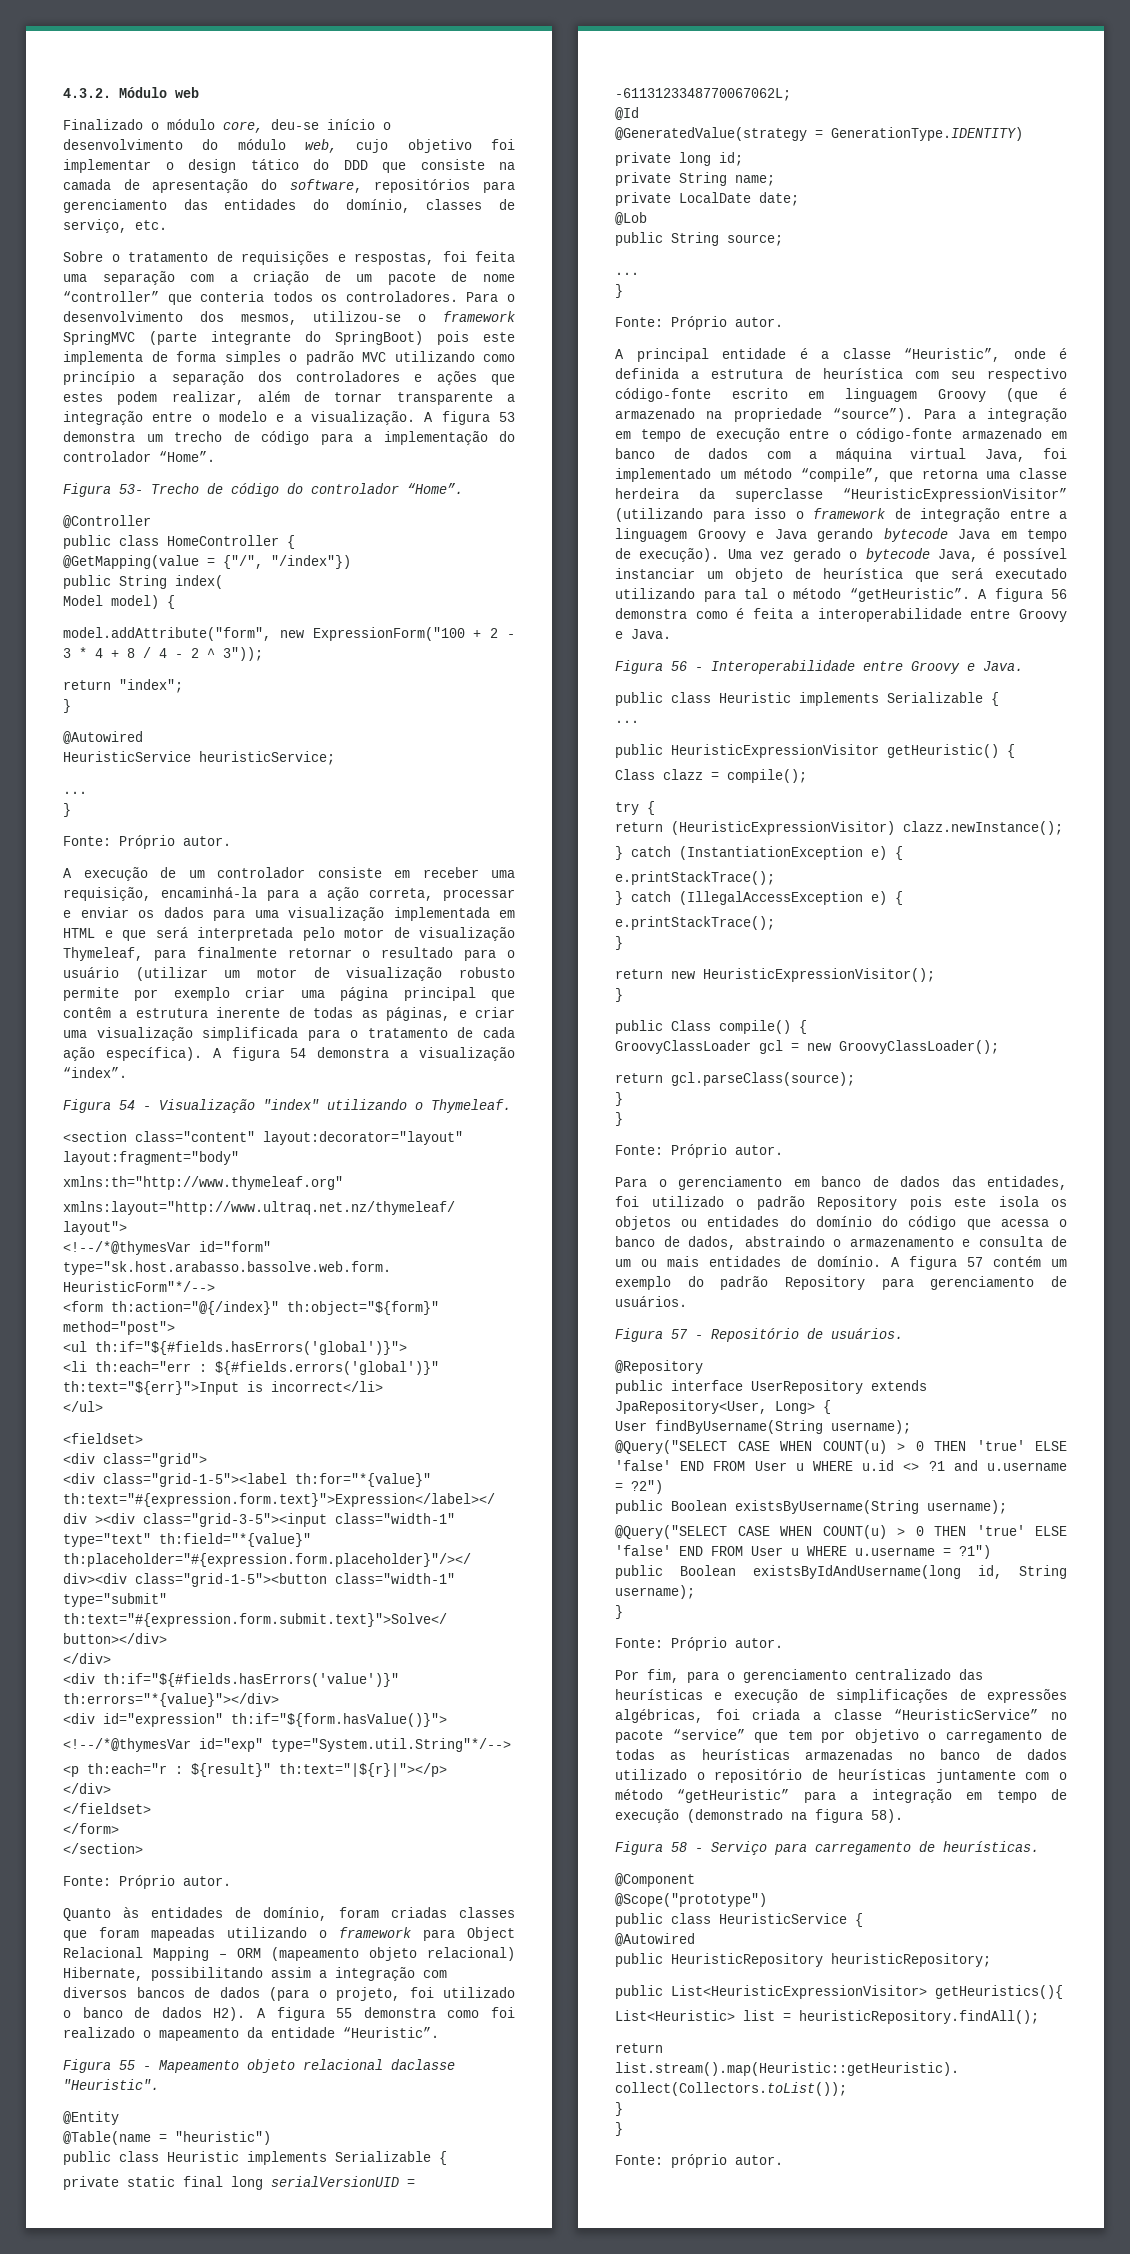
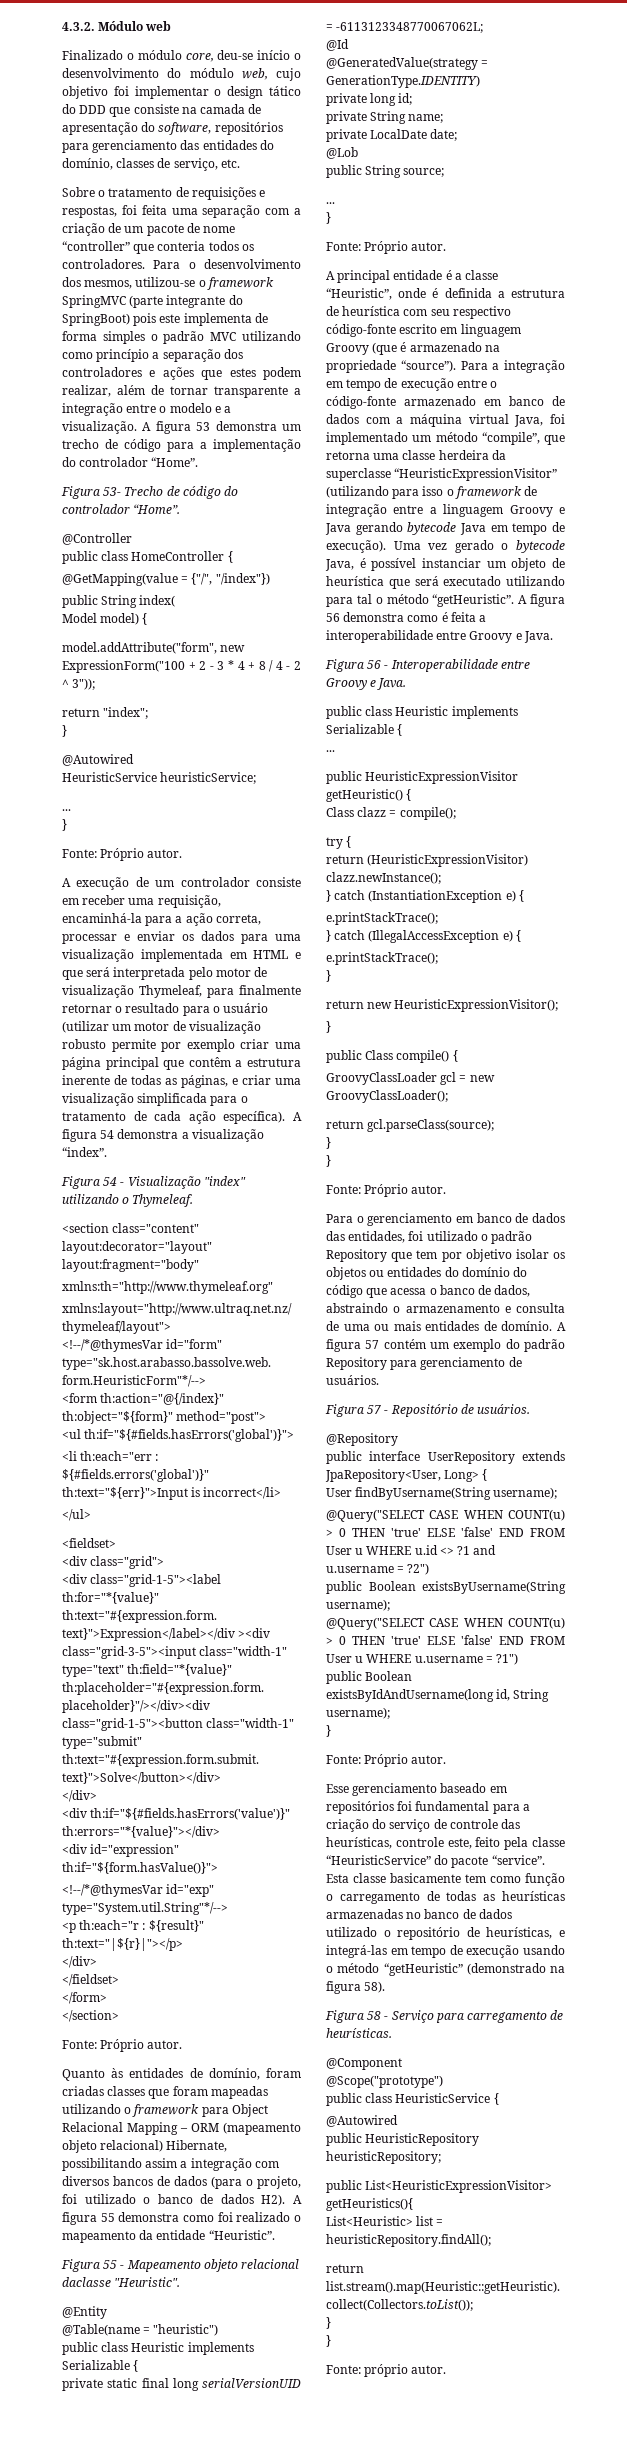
- Para o gerenciamento em banco de dados das entidades, foi utilizado o padrão Repository pois este isola os objetos ou entidades do domínio do código que acessa o banco de dados, abstraindo o armazenamento e consulta de um ou mais entidades de domínio.
+ Para o gerenciamento em banco de dados das entidades, foi utilizado o padrão Repository que tem por objetivo isolar os objetos ou entidades do domínio do código que acessa o banco de dados, abstraindo o armazenamento e consulta de uma ou mais entidades de domínio.
- Por fim, para o gerenciamento centralizado das heurísticas e execução de simplificações de expressões algébricas, foi criada a classe “HeuristicService” no pacote “service” que tem por objetivo o carregamento de todas as heurísticas armazenadas no banco de dados utilizado o repositório de heurísticas juntamente com o método “getHeuristic” para a integração em tempo de execução (demonstrado na figura 58).
+ Esse gerenciamento baseado em repositórios foi fundamental para a criação do serviço de controle das heurísticas, controle este, feito pela classe “HeuristicService” do pacote “service”. Esta classe basicamente tem como função o carregamento de todas as heurísticas armazenadas no banco de dados utilizado o repositório de heurísticas, e integrá-las em tempo de execução usando o método “getHeuristic” (demonstrado na figura 58).

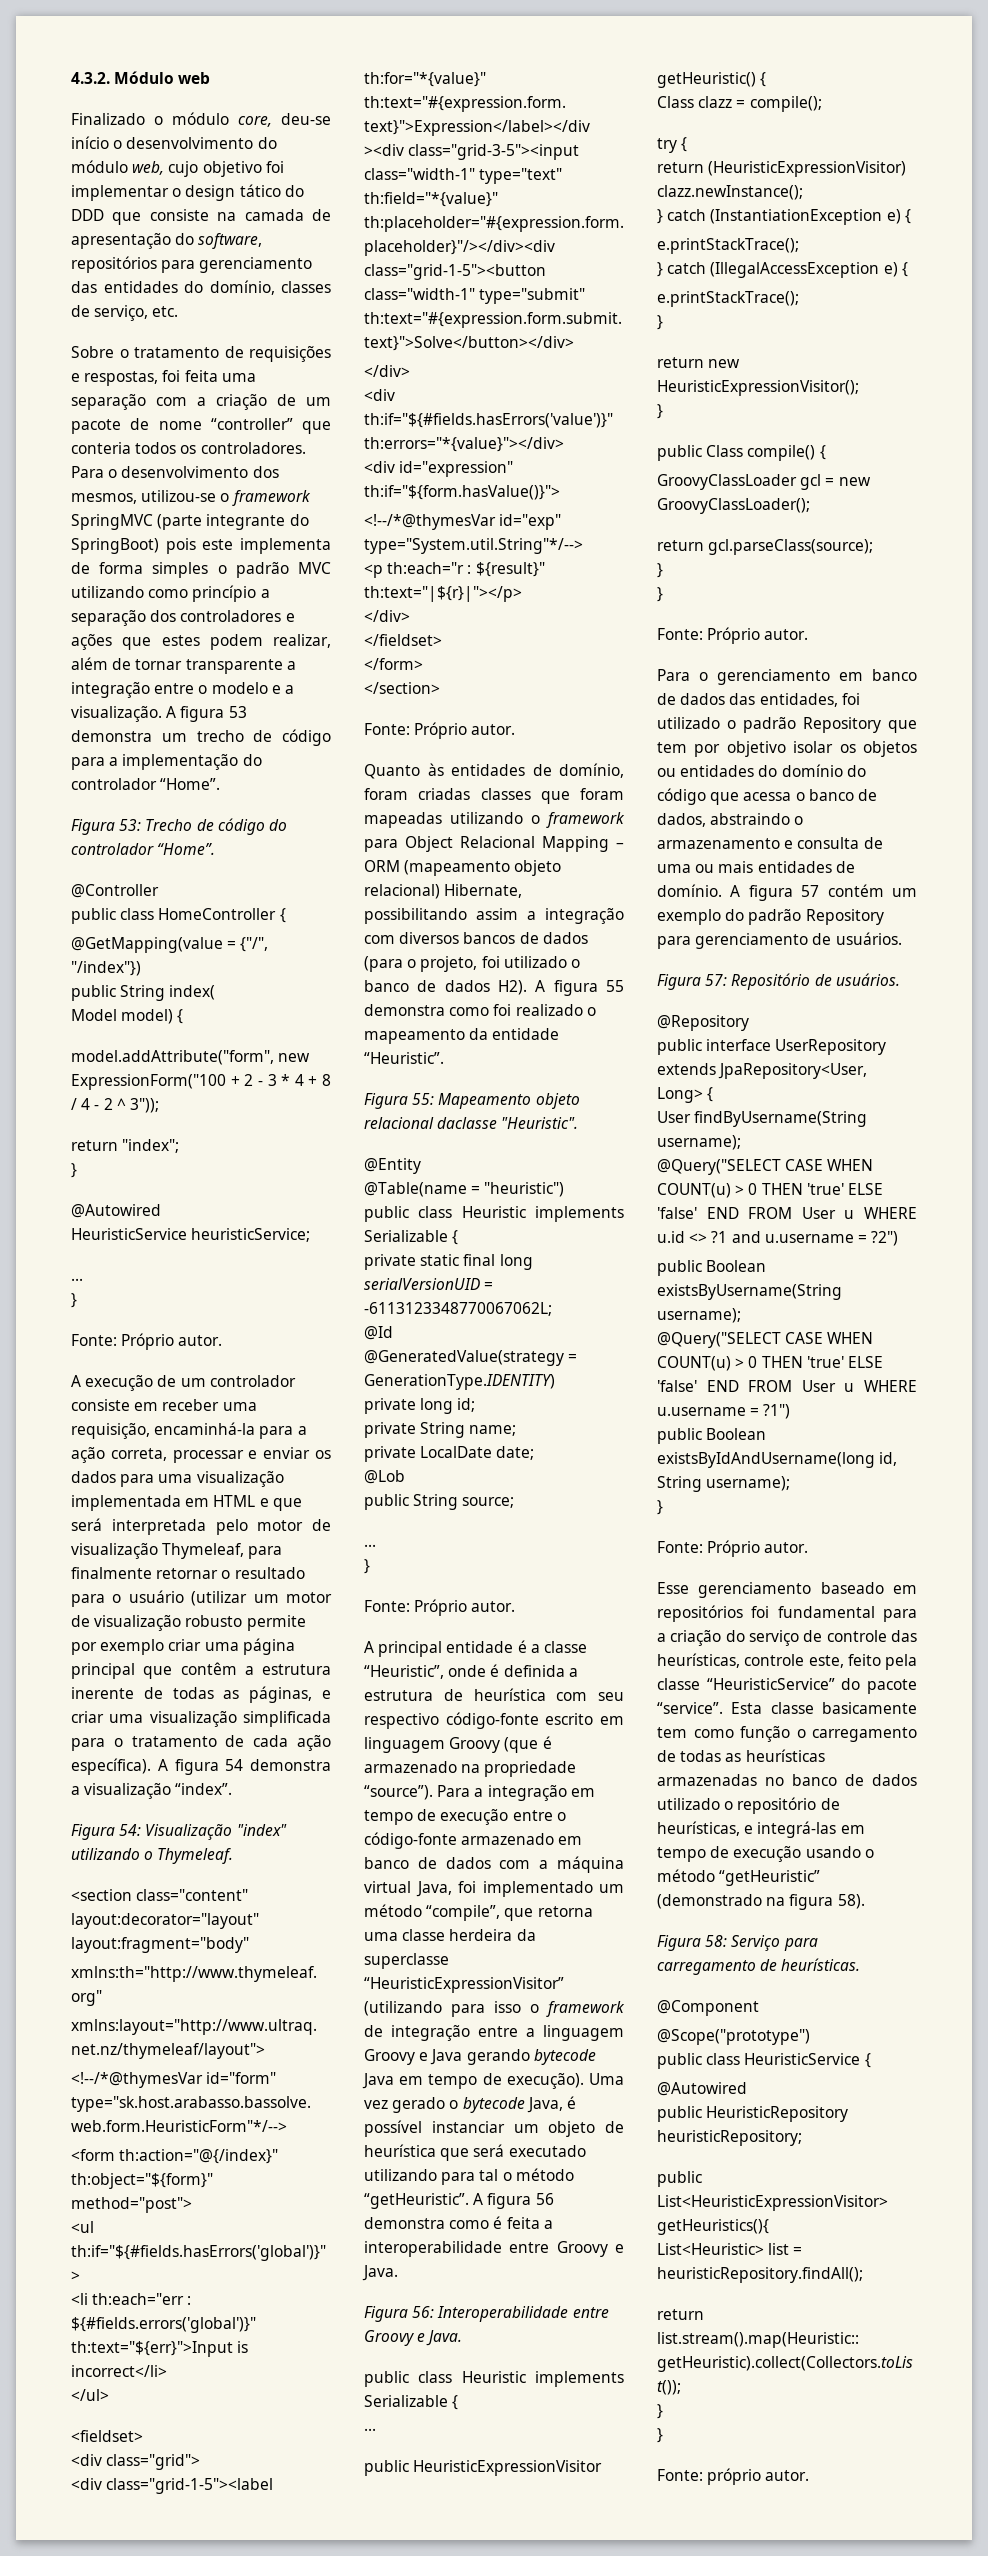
- Figura 53- Trecho de código do controlador “Home”.
+ Figura 53: Trecho de código do controlador “Home”.
- Figura 54 - Visualização "index" utilizando o Thymeleaf.
+ Figura 54: Visualização "index" utilizando o Thymeleaf.
- Figura 55 - Mapeamento objeto relacional daclasse "Heuristic".
+ Figura 55: Mapeamento objeto relacional daclasse "Heuristic".
- Figura 56 - Interoperabilidade entre Groovy e Java.
+ Figura 56: Interoperabilidade entre Groovy e Java.
- Figura 57 - Repositório de usuários.
+ Figura 57: Repositório de usuários.
- Figura 58 - Serviço para carregamento de heurísticas.
+ Figura 58: Serviço para carregamento de heurísticas.

